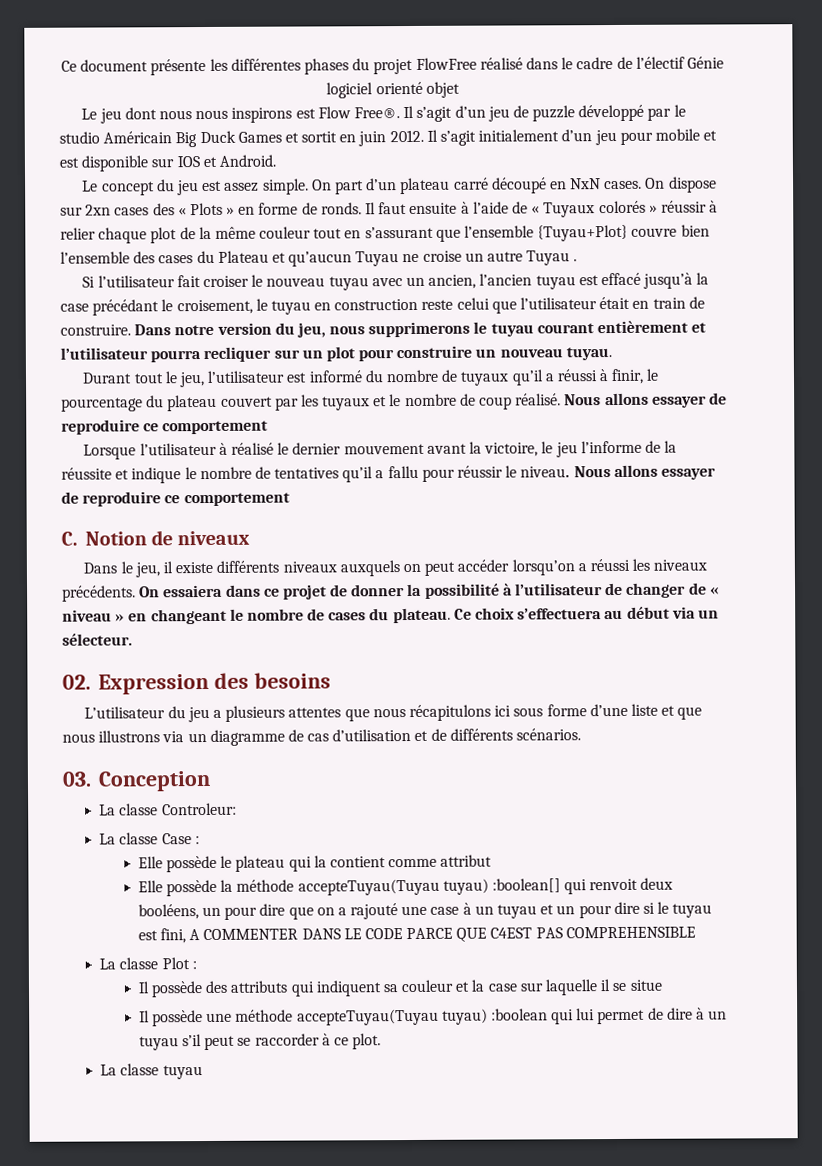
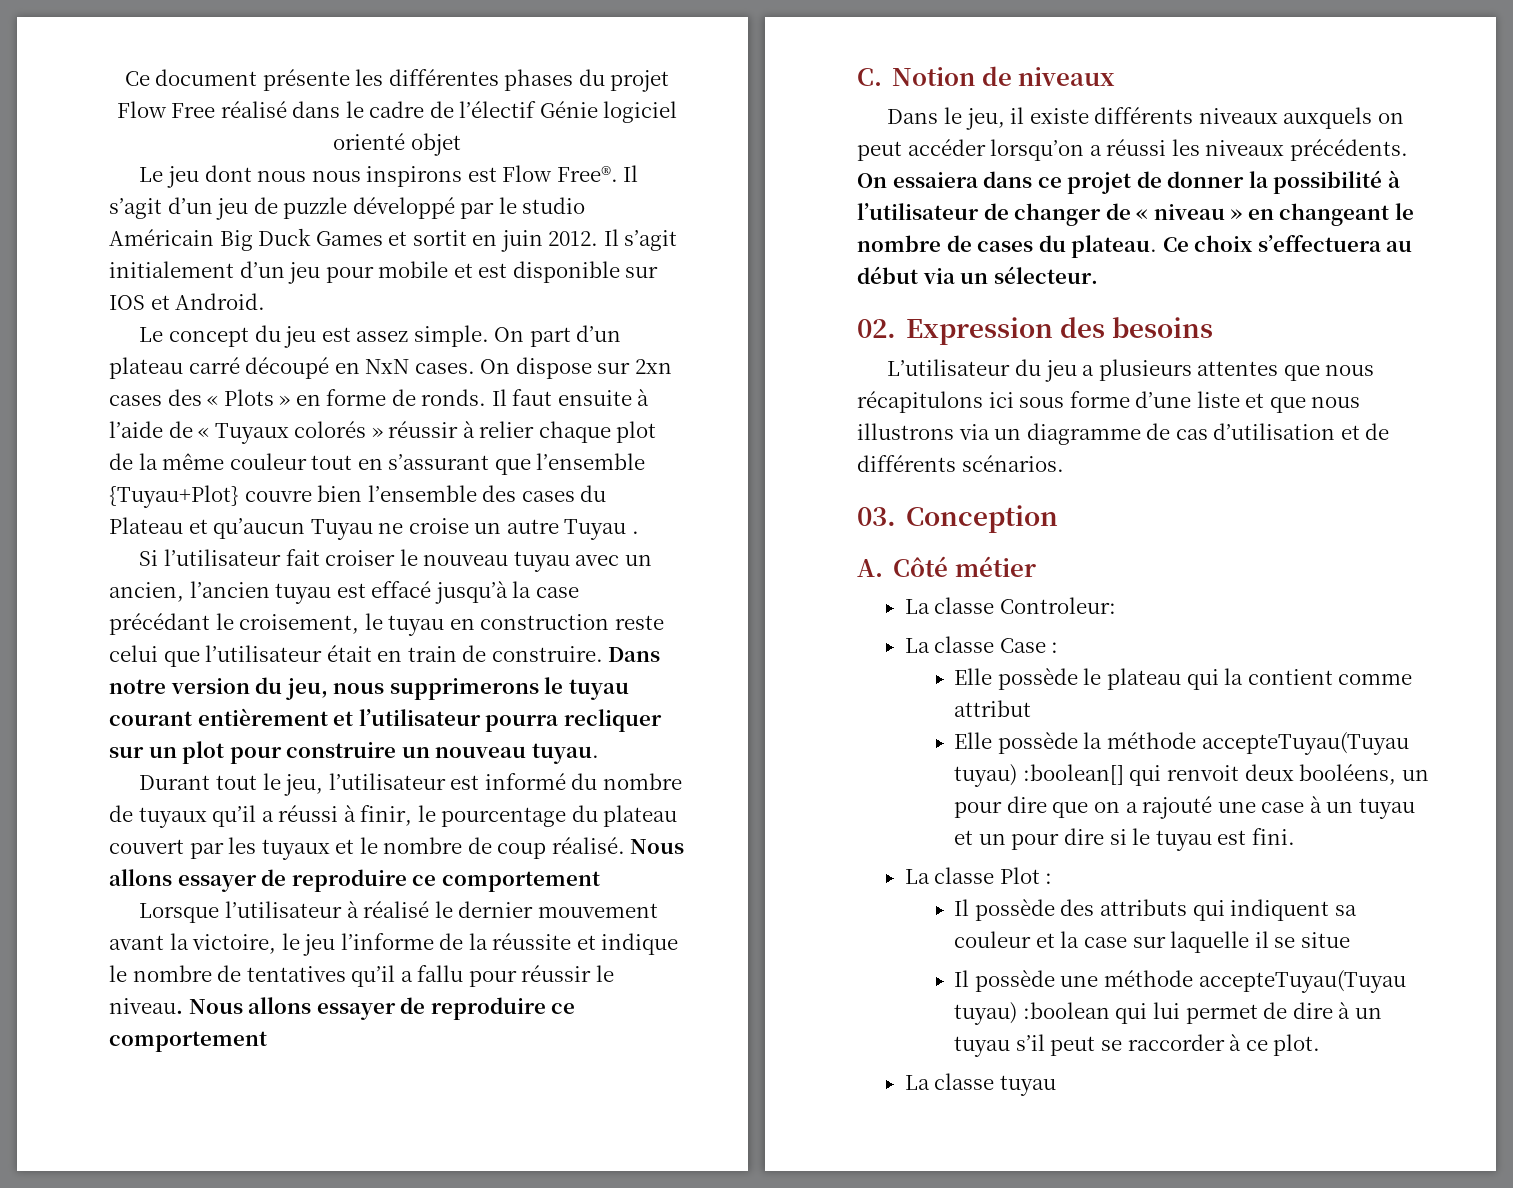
- Ce document présente les différentes phases du projet FlowFree réalisé dans le cadre de l’électif Génie logiciel orienté objet
+ Ce document présente les différentes phases du projet Flow Free réalisé dans le cadre de l’électif Génie logiciel orienté objet
+ A. Côté métier
- Elle possède la méthode accepteTuyau(Tuyau tuyau) :boolean[] qui renvoit deux booléens, un pour dire que on a rajouté une case à un tuyau et un pour dire si le tuyau est fini, A COMMENTER DANS LE CODE PARCE QUE C4EST PAS COMPREHENSIBLE
+ Elle possède la méthode accepteTuyau(Tuyau tuyau) :boolean[] qui renvoit deux booléens, un pour dire que on a rajouté une case à un tuyau et un pour dire si le tuyau est fini.

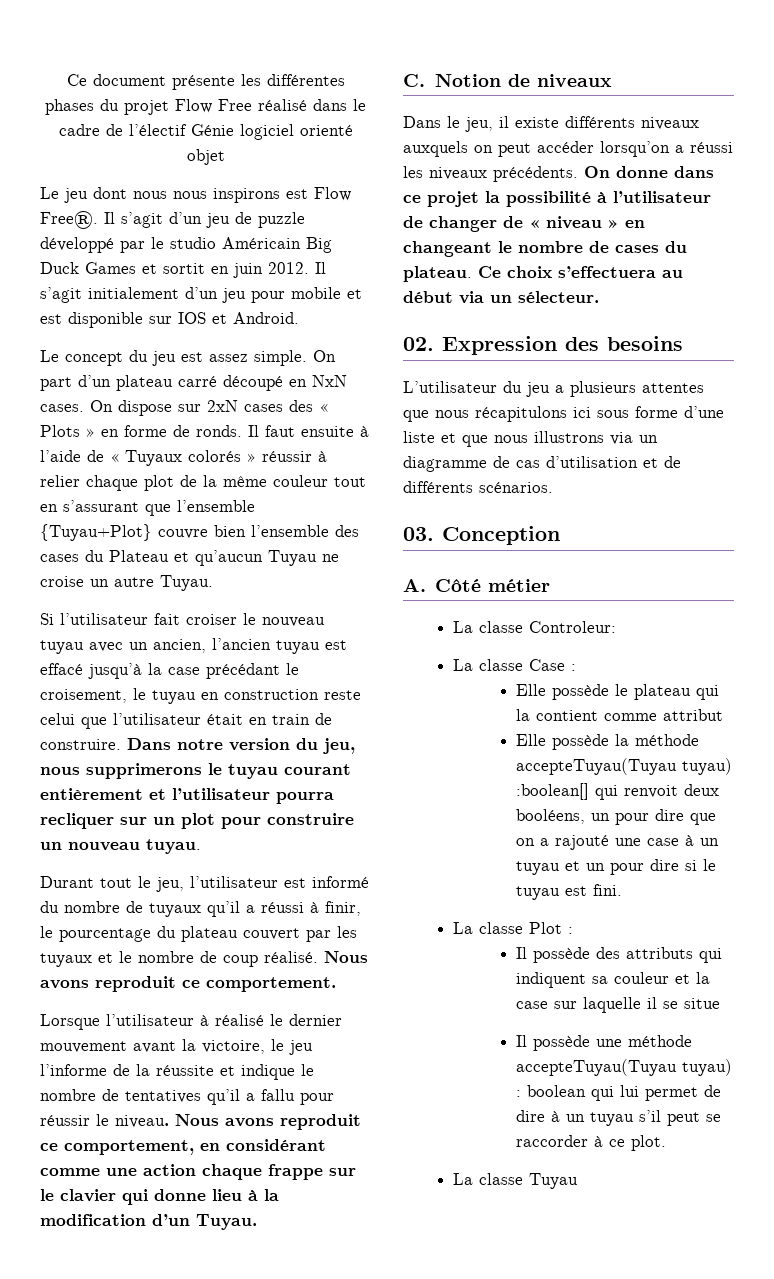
- On dispose sur 2xn cases des « Plots » en forme de ronds.
+ On dispose sur 2xN cases des « Plots » en forme de ronds.
- Il faut ensuite à l’aide de « Tuyaux colorés » réussir à relier chaque plot de la même couleur tout en s’assurant que l’ensemble {Tuyau+Plot} couvre bien l’ensemble des cases du Plateau et qu’aucun Tuyau ne croise un autre Tuyau .
+ Il faut ensuite à l’aide de « Tuyaux colorés » réussir à relier chaque plot de la même couleur tout en s’assurant que l’ensemble {Tuyau+Plot} couvre bien l’ensemble des cases du Plateau et qu’aucun Tuyau ne croise un autre Tuyau.
- Durant tout le jeu, l’utilisateur est informé du nombre de tuyaux qu’il a réussi à finir, le pourcentage du plateau couvert par les tuyaux et le nombre de coup réalisé. Nous allons essayer de reproduire ce comportement
+ Durant tout le jeu, l’utilisateur est informé du nombre de tuyaux qu’il a réussi à finir, le pourcentage du plateau couvert par les tuyaux et le nombre de coup réalisé. Nous avons reproduit ce comportement.
- Lorsque l’utilisateur à réalisé le dernier mouvement avant la victoire, le jeu l’informe de la réussite et indique le nombre de tentatives qu’il a fallu pour réussir le niveau. Nous allons essayer de reproduire ce comportement
+ Lorsque l’utilisateur à réalisé le dernier mouvement avant la victoire, le jeu l’informe de la réussite et indique le nombre de tentatives qu’il a fallu pour réussir le niveau. Nous avons reproduit ce comportement, en considérant comme une action chaque frappe sur le clavier qui donne lieu à la modification d’un Tuyau.
- On essaiera dans ce projet de donner la possibilité à l’utilisateur de changer de « niveau » en changeant le nombre de cases du plateau.
+ On donne dans ce projet la possibilité à l’utilisateur de changer de « niveau » en changeant le nombre de cases du plateau.
- Il possède une méthode accepteTuyau(Tuyau tuyau) :boolean qui lui permet de dire à un tuyau s’il peut se raccorder à ce plot.
+ Il possède une méthode accepteTuyau(Tuyau tuyau) : boolean qui lui permet de dire à un tuyau s’il peut se raccorder à ce plot.
- La classe tuyau
+ La classe Tuyau

